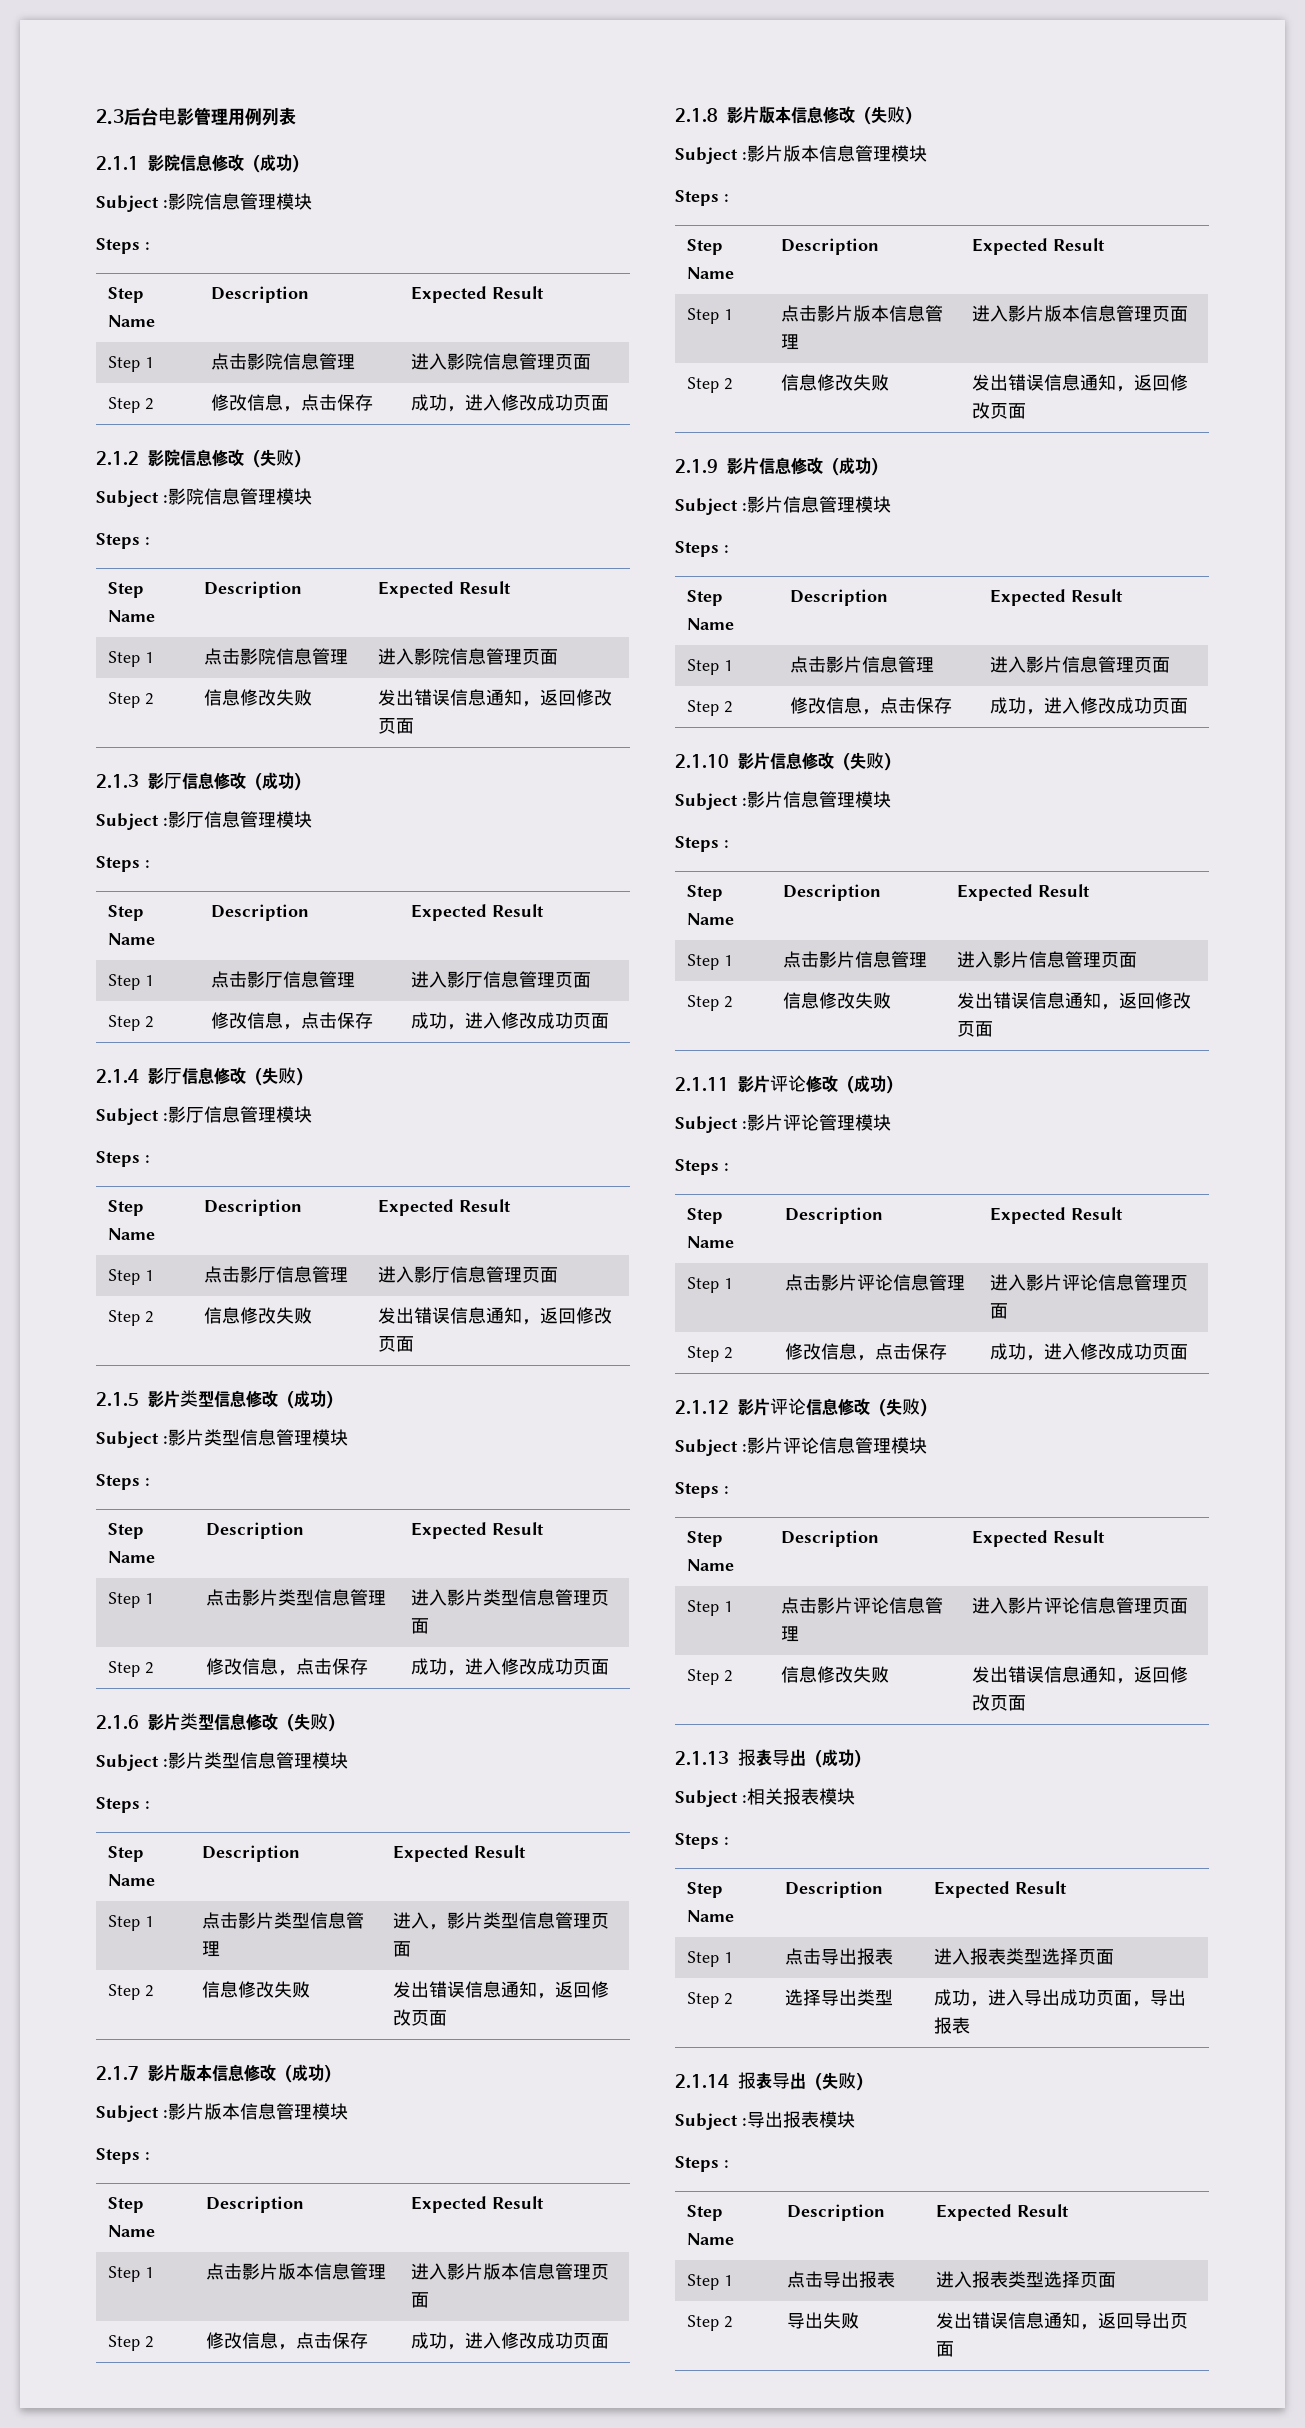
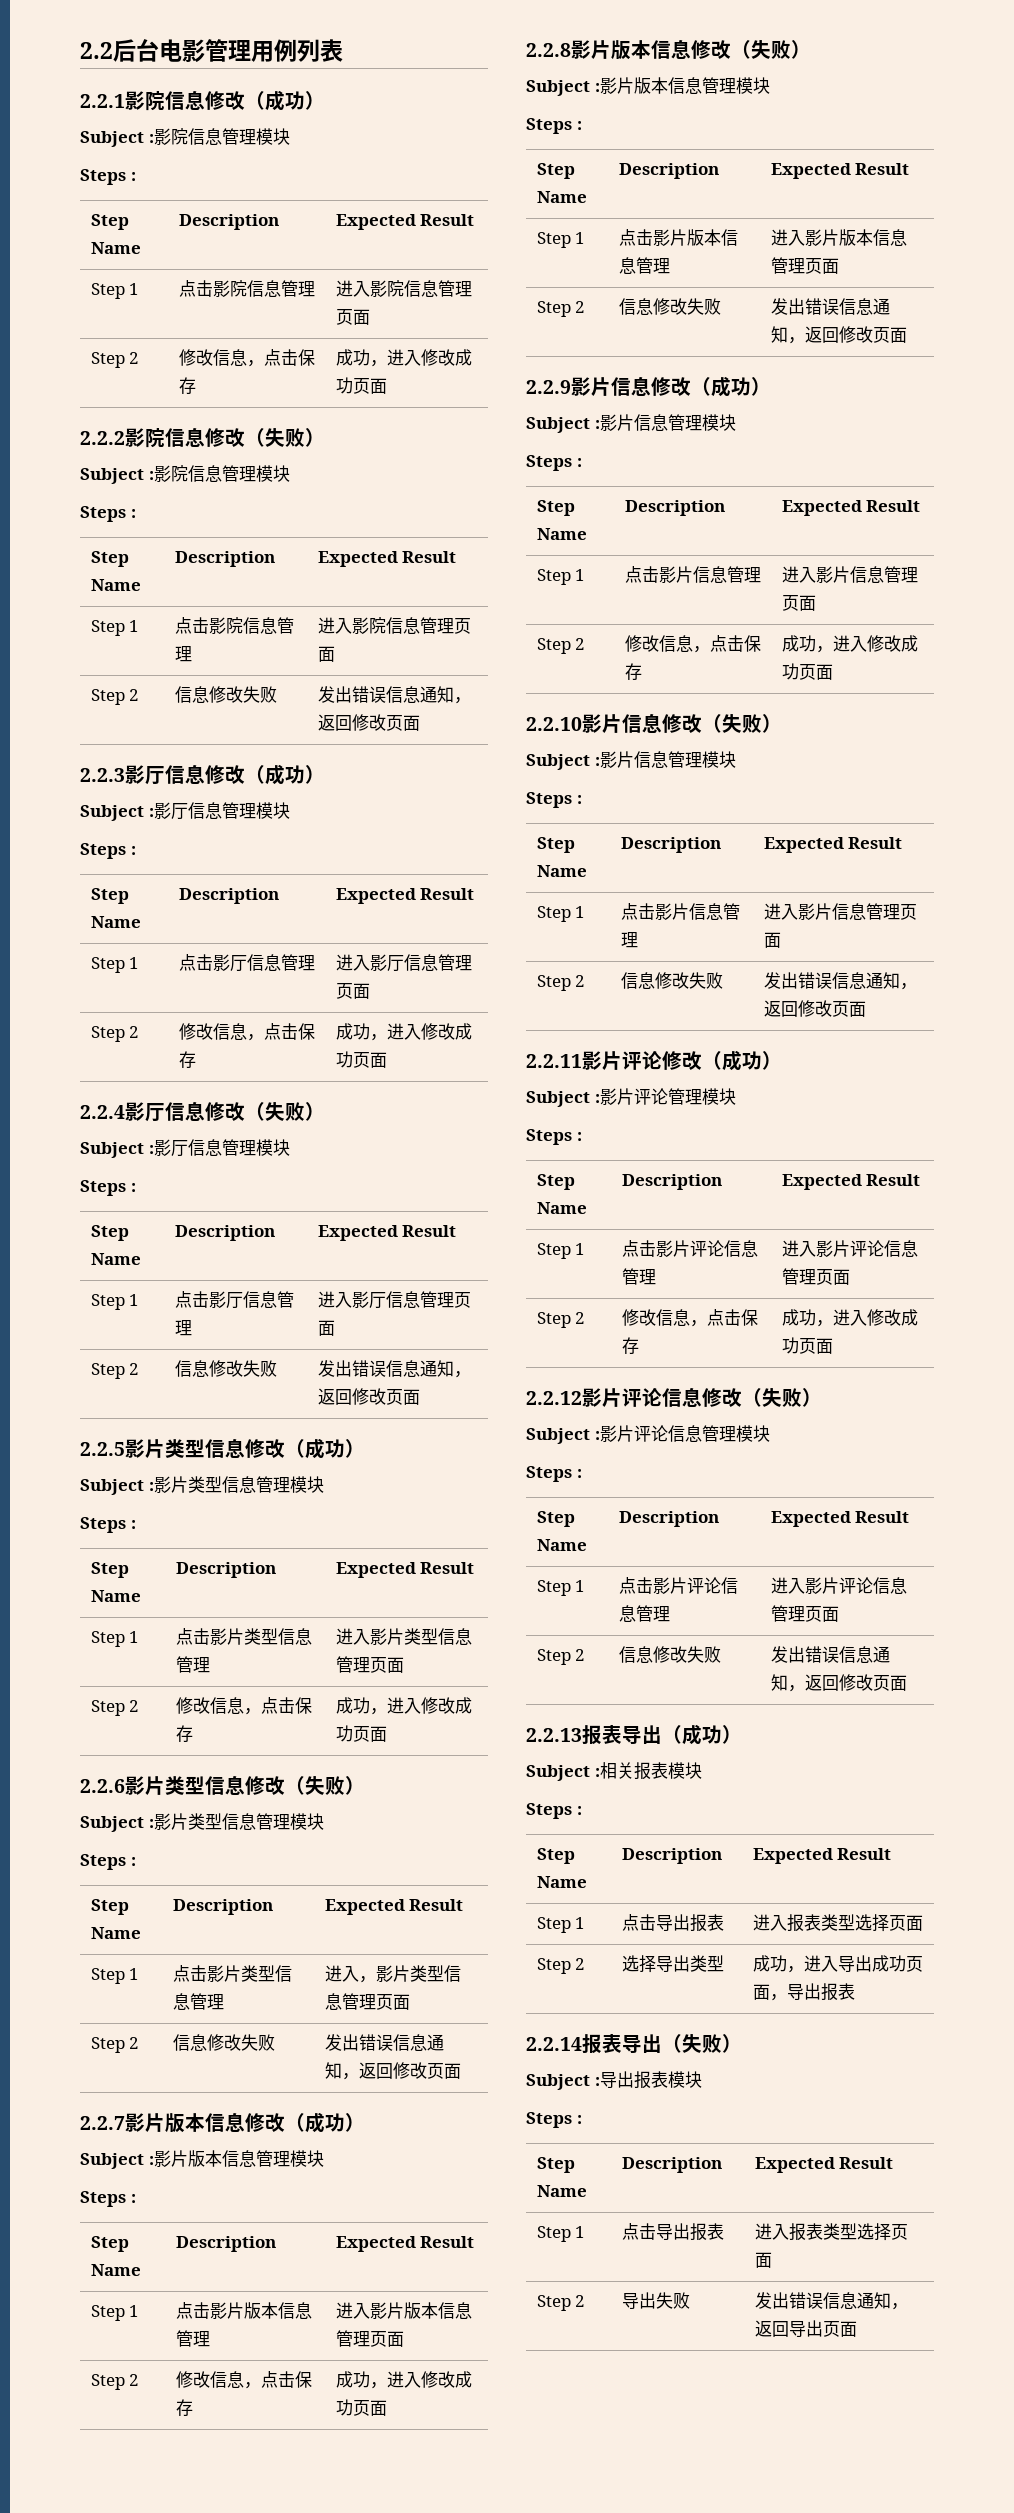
- 2.3后台电影管理用例列表
+ 2.2后台电影管理用例列表
- 2.1.1影院信息修改（成功）
+ 2.2.1影院信息修改（成功）
- 2.1.2影院信息修改（失败）
+ 2.2.2影院信息修改（失败）
- 2.1.3影厅信息修改（成功）
+ 2.2.3影厅信息修改（成功）
- 2.1.4影厅信息修改（失败）
+ 2.2.4影厅信息修改（失败）
- 2.1.5影片类型信息修改（成功）
+ 2.2.5影片类型信息修改（成功）
- 2.1.6影片类型信息修改（失败）
+ 2.2.6影片类型信息修改（失败）
- 2.1.7影片版本信息修改（成功）
+ 2.2.7影片版本信息修改（成功）
- 2.1.8影片版本信息修改（失败）
+ 2.2.8影片版本信息修改（失败）
- 2.1.9影片信息修改（成功）
+ 2.2.9影片信息修改（成功）
- 2.1.10影片信息修改（失败）
+ 2.2.10影片信息修改（失败）
- 2.1.11影片评论修改（成功）
+ 2.2.11影片评论修改（成功）
- 2.1.12影片评论信息修改（失败）
+ 2.2.12影片评论信息修改（失败）
- 2.1.13报表导出（成功）
+ 2.2.13报表导出（成功）
- 2.1.14报表导出（失败）
+ 2.2.14报表导出（失败）

